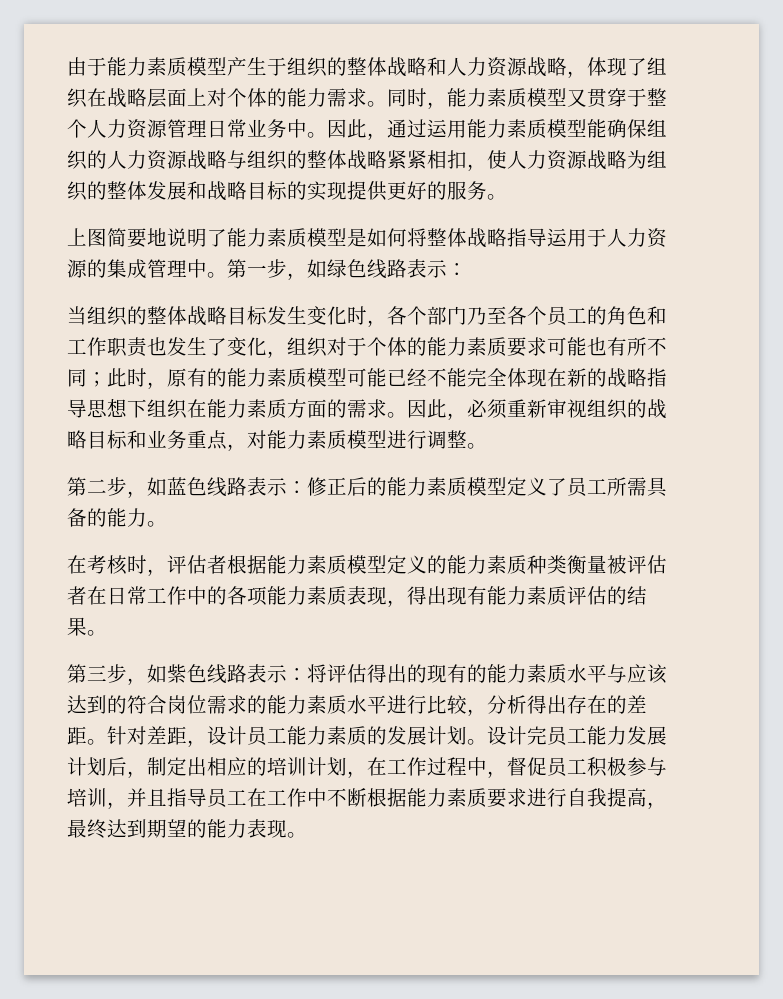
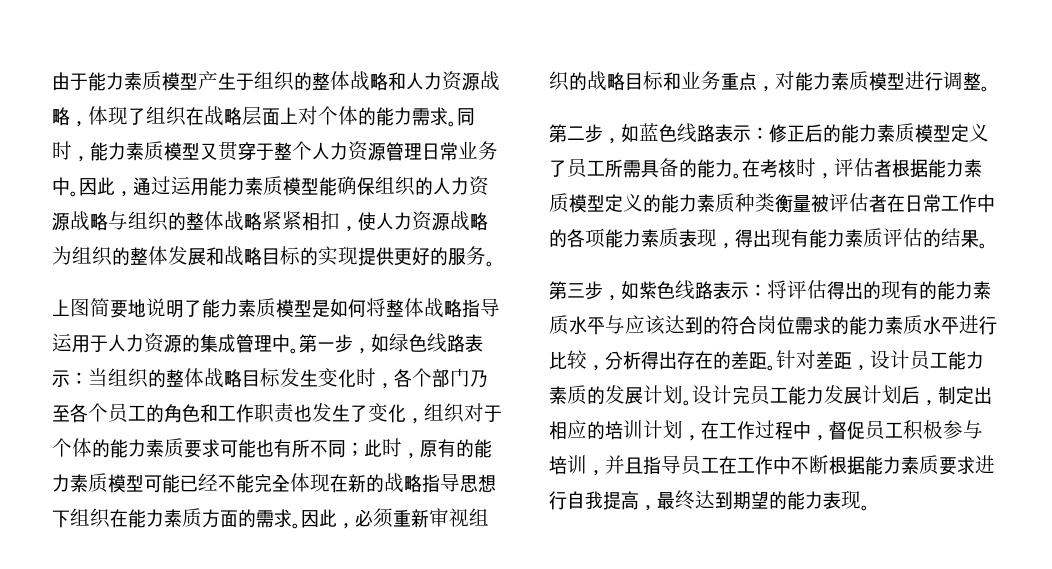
- 第一步，如绿色线路表示：
- 当组织的整体战略目标发生变化时，各个部门乃至各个员工的角色和工作职责也发生了变化，组织对于个体的能力素质要求可能也有所不同；此时，原有的能力素质模型可能已经不能完全体现在新的战略指导思想下组织在能力素质方面的需求。
+ 第一步，如绿色线路表示：当组织的整体战略目标发生变化时，各个部门乃至各个员工的角色和工作职责也发生了变化，组织对于个体的能力素质要求可能也有所不同；此时，原有的能力素质模型可能已经不能完全体现在新的战略指导思想下组织在能力素质方面的需求。
- 第二步，如蓝色线路表示：修正后的能力素质模型定义了员工所需具备的能力。
- 在考核时，评估者根据能力素质模型定义的能力素质种类衡量被评估者在日常工作中的各项能力素质表现，得出现有能力素质评估的结果。
+ 第二步，如蓝色线路表示：修正后的能力素质模型定义了员工所需具备的能力。在考核时，评估者根据能力素质模型定义的能力素质种类衡量被评估者在日常工作中的各项能力素质表现，得出现有能力素质评估的结果。

